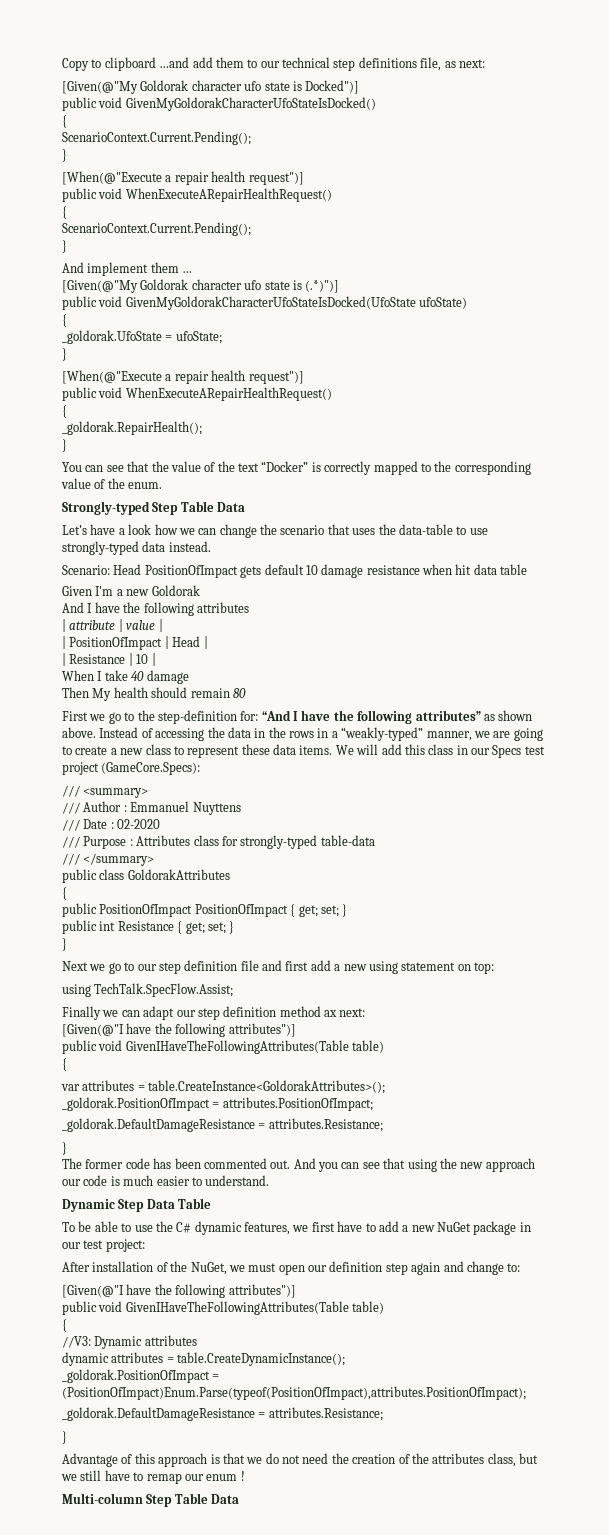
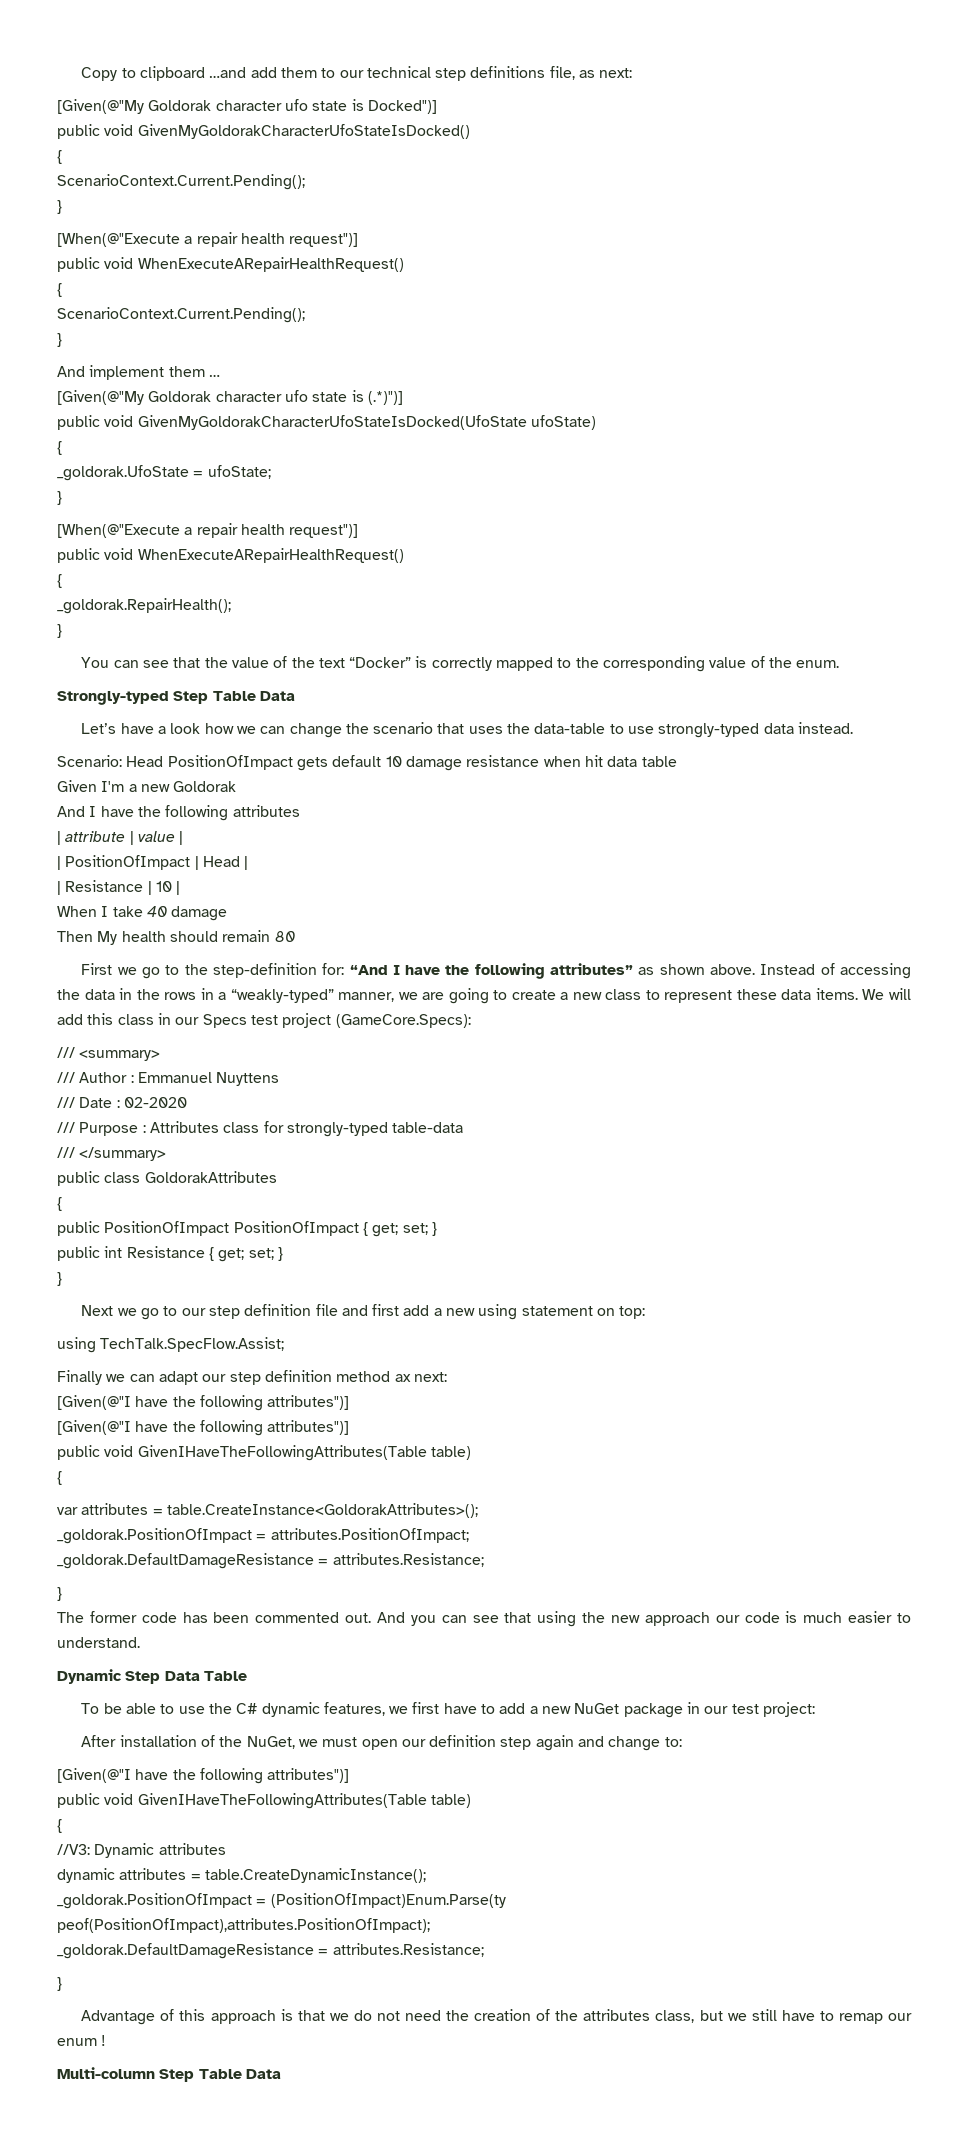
  Finally we can adapt our step definition method ax next:
+ [Given(@"I have the following attributes")]
- _goldorak.PositionOfImpact = (PositionOfImpact)Enum.Parse(typeof(PositionOfImpact),attributes.PositionOfImpact);
+ _goldorak.PositionOfImpact = (PositionOfImpact)Enum.Parse(ty
+ peof(PositionOfImpact),attributes.PositionOfImpact);

